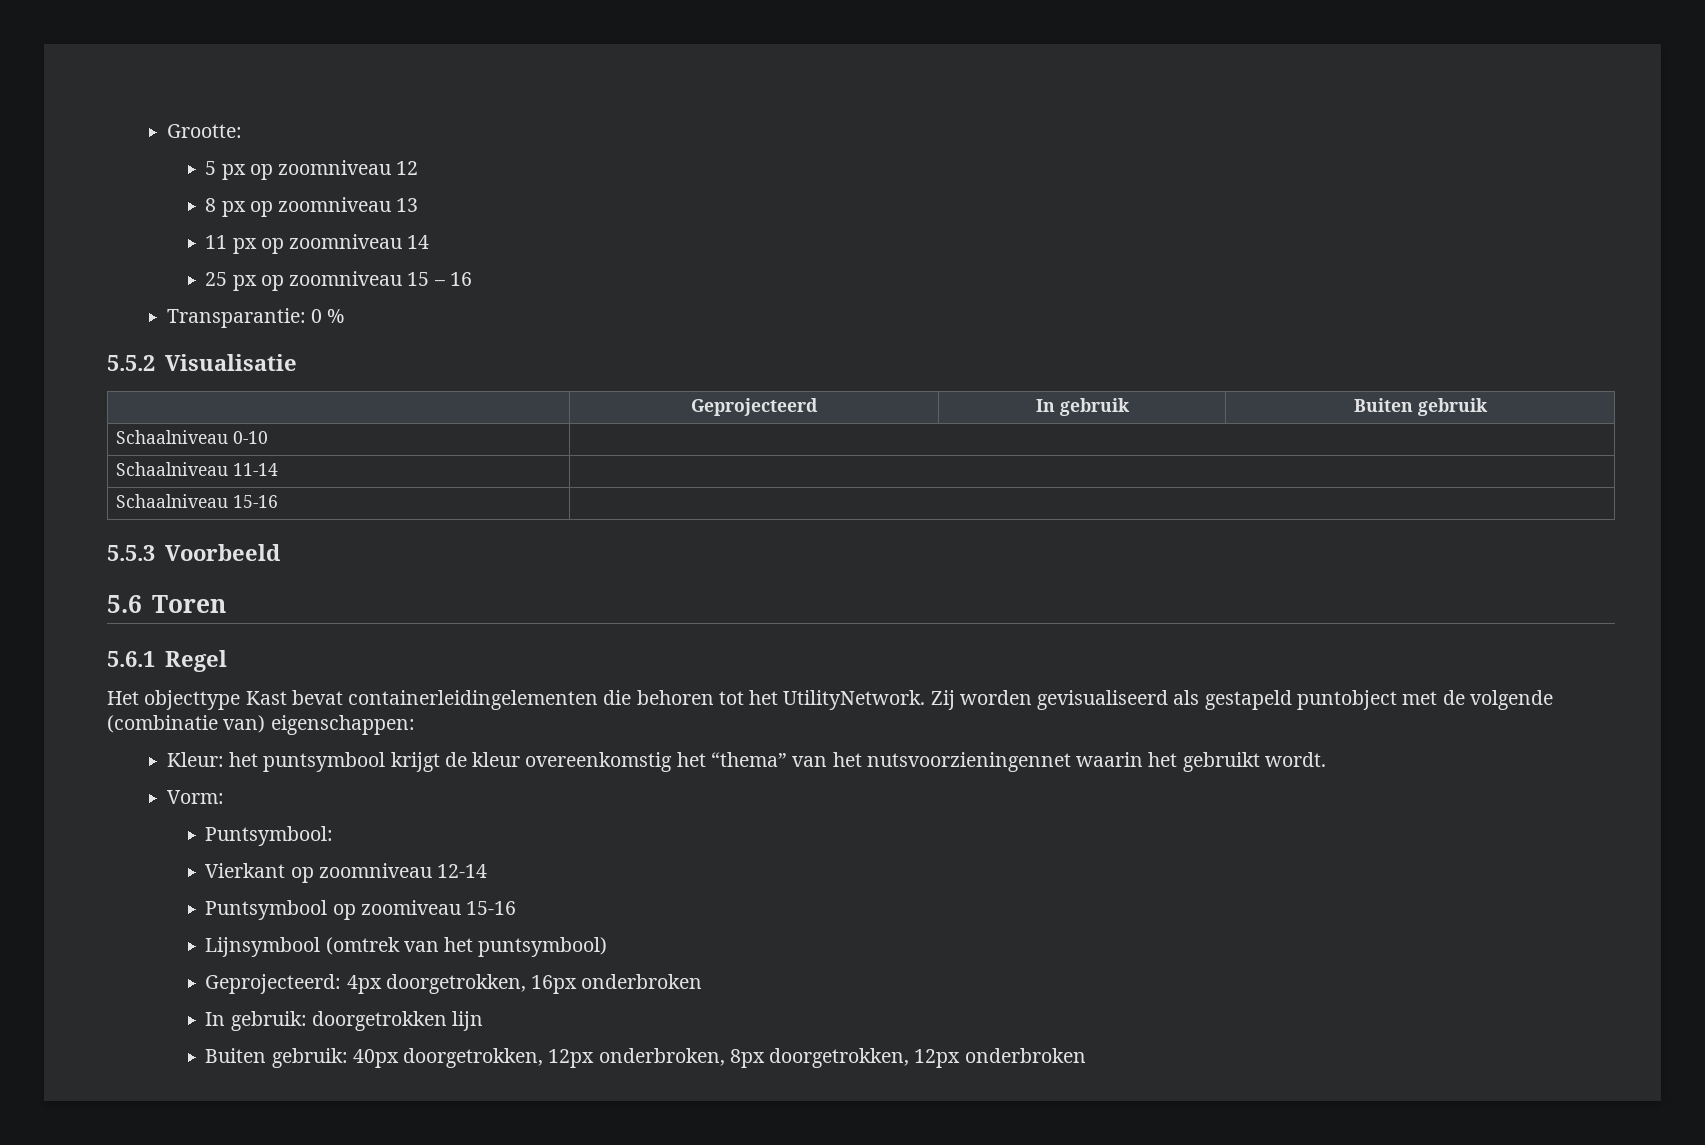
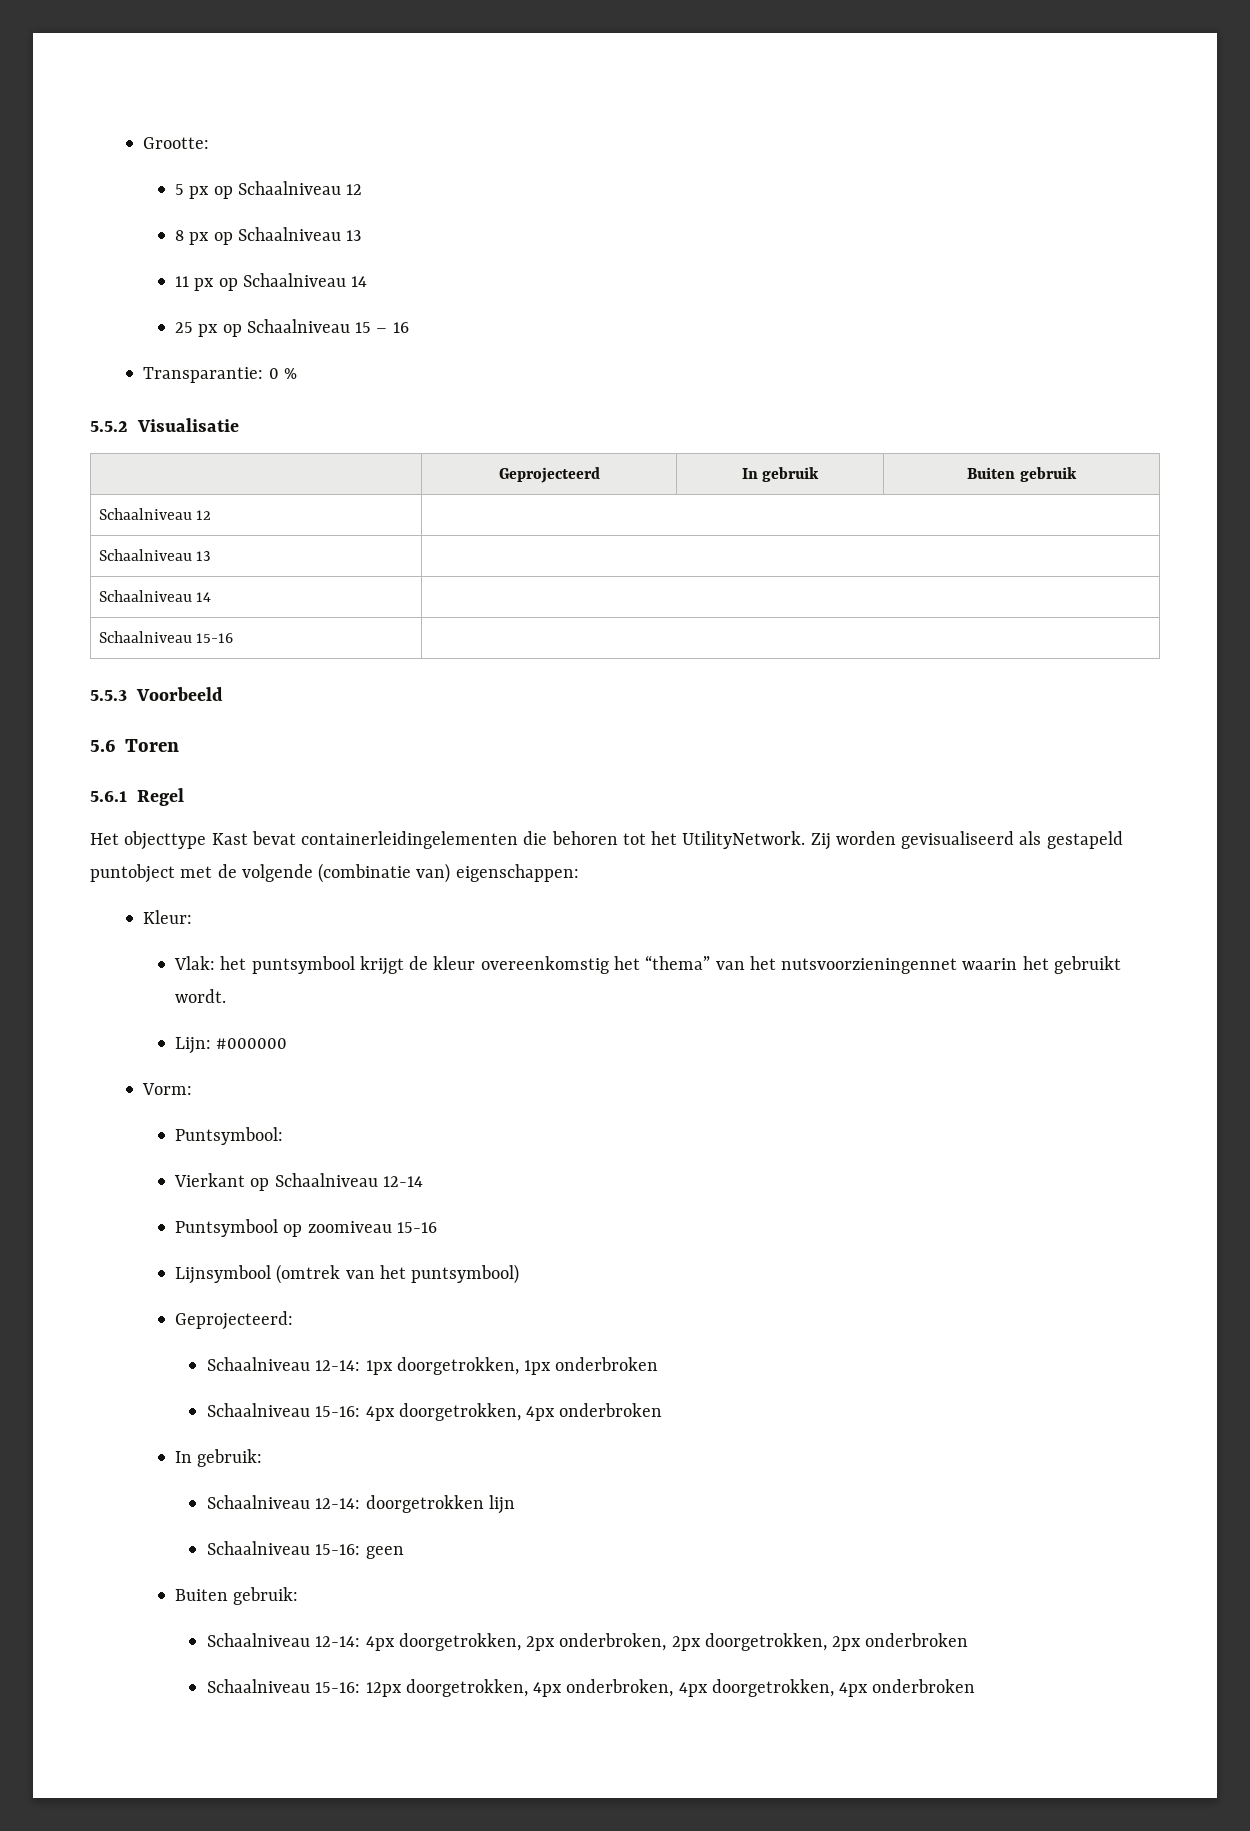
- 5 px op zoomniveau 12
+ 5 px op Schaalniveau 12
- 8 px op zoomniveau 13
+ 8 px op Schaalniveau 13
- 11 px op zoomniveau 14
+ 11 px op Schaalniveau 14
- 25 px op zoomniveau 15 – 16
+ 25 px op Schaalniveau 15 – 16
- Schaalniveau 0-10 |
- Schaalniveau 11-14 |
+ Schaalniveau 12 |
+ Schaalniveau 13 |
+ Schaalniveau 14 |
- Kleur: het puntsymbool krijgt de kleur overeenkomstig het “thema” van het nutsvoorzieningennet waarin het gebruikt wordt.
+ Kleur:
+ Vlak: het puntsymbool krijgt de kleur overeenkomstig het “thema” van het nutsvoorzieningennet waarin het gebruikt wordt.
+ Lijn: #000000
- Vierkant op zoomniveau 12-14
+ Vierkant op Schaalniveau 12-14
- Geprojecteerd: 4px doorgetrokken, 16px onderbroken
+ Geprojecteerd:
+ Schaalniveau 12-14: 1px doorgetrokken, 1px onderbroken
+ Schaalniveau 15-16: 4px doorgetrokken, 4px onderbroken
- In gebruik: doorgetrokken lijn
+ In gebruik:
+ Schaalniveau 12-14: doorgetrokken lijn
+ Schaalniveau 15-16: geen
- Buiten gebruik: 40px doorgetrokken, 12px onderbroken, 8px doorgetrokken, 12px onderbroken
+ Buiten gebruik:
+ Schaalniveau 12-14: 4px doorgetrokken, 2px onderbroken, 2px doorgetrokken, 2px onderbroken
+ Schaalniveau 15-16: 12px doorgetrokken, 4px onderbroken, 4px doorgetrokken, 4px onderbroken

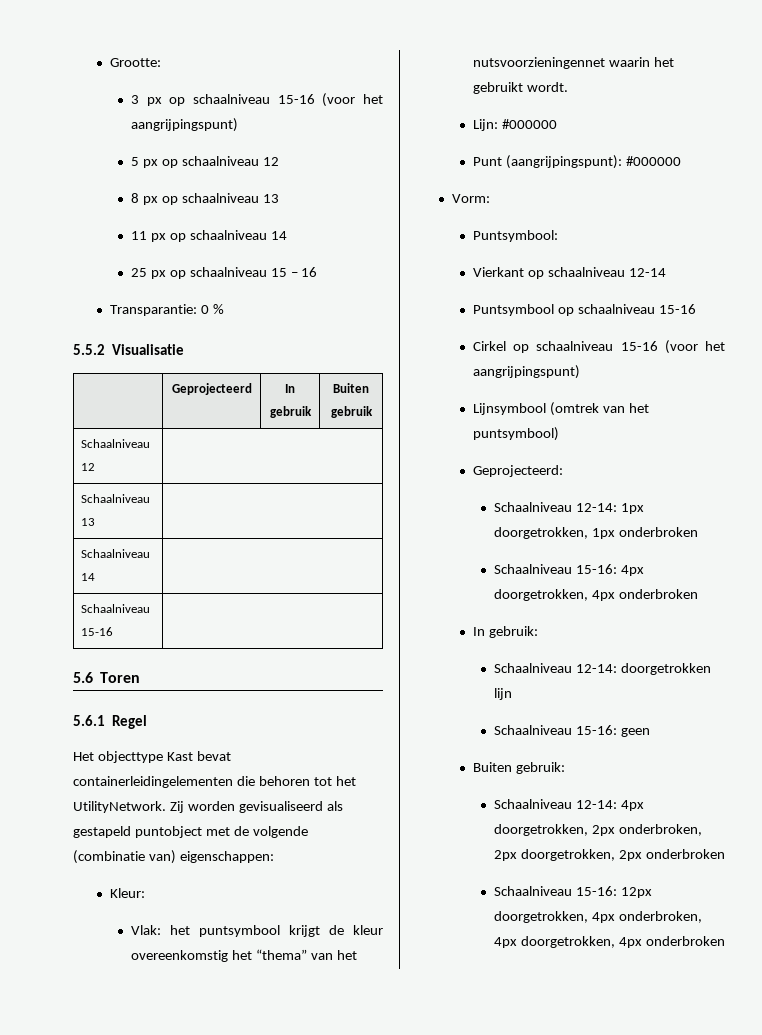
+ 3 px op schaalniveau 15-16 (voor het aangrijpingspunt)
- 5 px op Schaalniveau 12
+ 5 px op schaalniveau 12
- 8 px op Schaalniveau 13
+ 8 px op schaalniveau 13
- 11 px op Schaalniveau 14
+ 11 px op schaalniveau 14
- 25 px op Schaalniveau 15 – 16
+ 25 px op schaalniveau 15 – 16
- 5.5.3 Voorbeeld
+ Punt (aangrijpingspunt): #000000
- Vierkant op Schaalniveau 12-14
+ Vierkant op schaalniveau 12-14
- Puntsymbool op zoomiveau 15-16
+ Puntsymbool op schaalniveau 15-16
+ Cirkel op schaalniveau 15-16 (voor het aangrijpingspunt)

